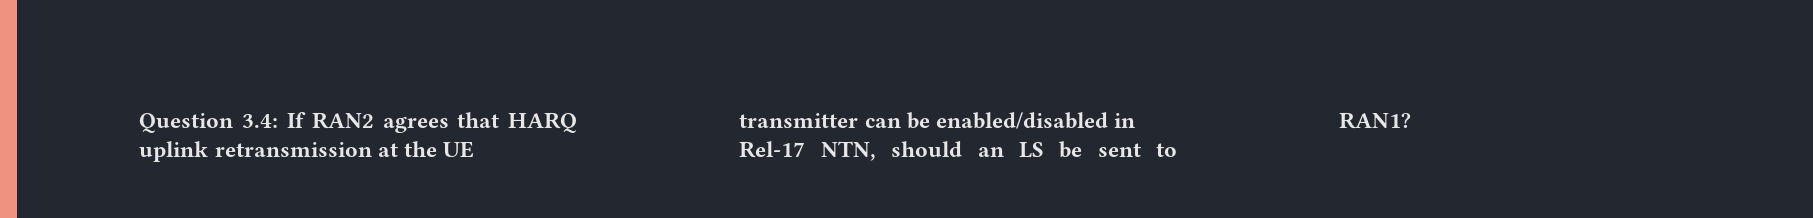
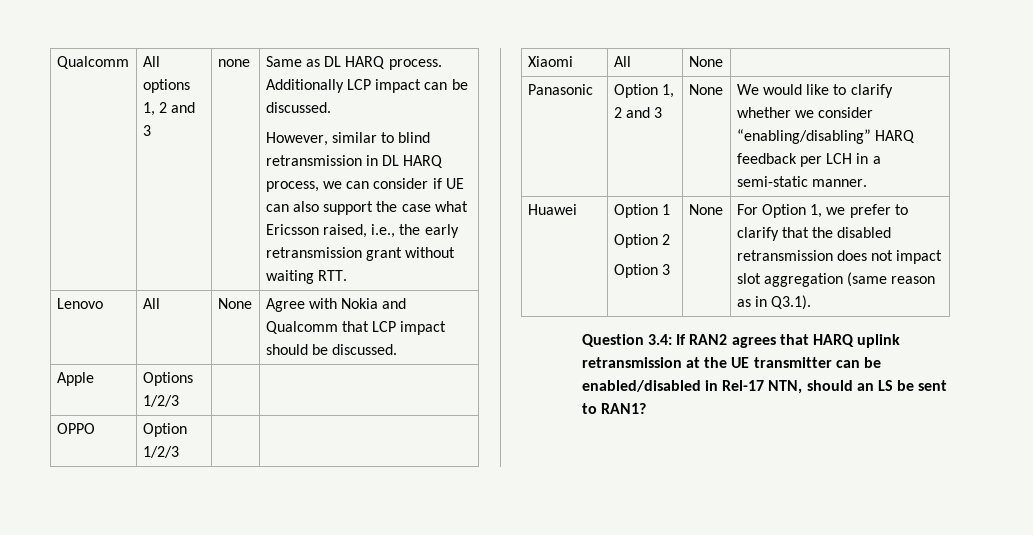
+ Qualcomm | All options 1, 2 and 3 | none | Same as DL HARQ process. Additionally LCP impact can be discussed.
+ However, similar to blind retransmission in DL HARQ process, we can consider if UE can also support the case what Ericsson raised, i.e., the early retransmission grant without waiting RTT.
+ Lenovo | All | None | Agree with Nokia and Qualcomm that LCP impact should be discussed.
+ Apple | Options 1/2/3 | |
+ OPPO | Option 1/2/3 | |
+ Xiaomi | All | None |
+ Panasonic | Option 1, 2 and 3 | None | We would like to clarify whether we consider “enabling/disabling” HARQ feedback per LCH in a semi-static manner.
+ Huawei | Option 1
+ Option 2
+ Option 3 | None | For Option 1, we prefer to clarify that the disabled retransmission does not impact slot aggregation (same reason as in Q3.1).

